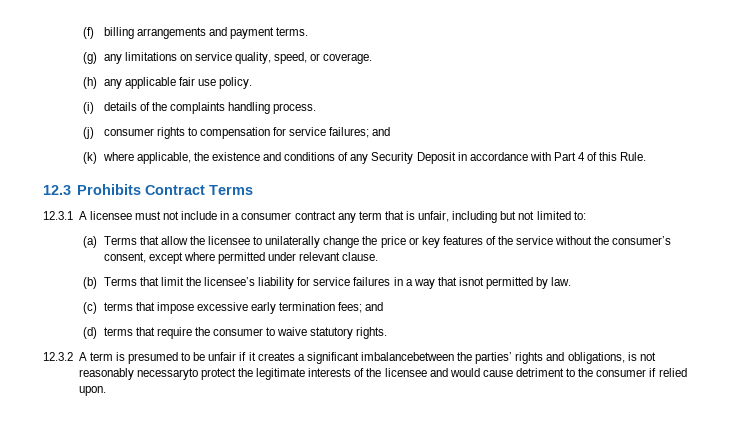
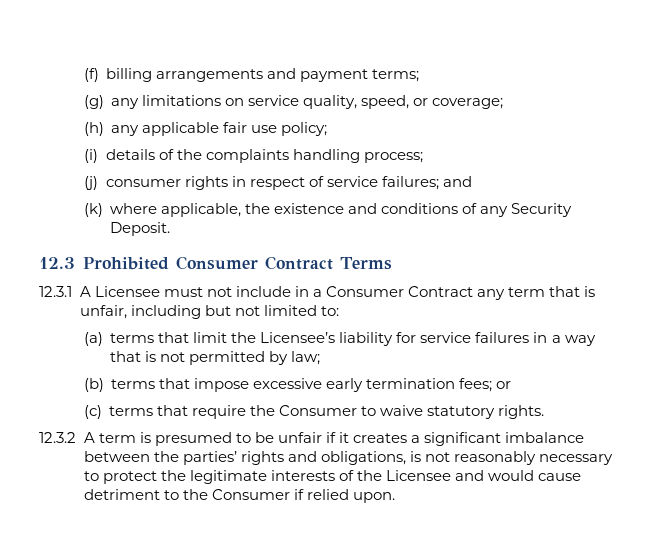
- (f) billing arrangements and payment terms.
+ (f) billing arrangements and payment terms;
- (g) any limitations on service quality, speed, or coverage.
+ (g) any limitations on service quality, speed, or coverage;
- (h) any applicable fair use policy.
+ (h) any applicable fair use policy;
- (i) details of the complaints handling process.
+ (i) details of the complaints handling process;
- (j) consumer rights to compensation for service failures; and
+ (j) consumer rights in respect of service failures; and
- (k) where applicable, the existence and conditions of any Security Deposit in accordance with Part 4 of this Rule.
+ (k) where applicable, the existence and conditions of any Security Deposit.
- 12.3 Prohibits Contract Terms
+ 12.3 Prohibited Consumer Contract Terms
- 12.3.1 A licensee must not include in a consumer contract any term that is unfair, including but not limited to:
+ 12.3.1 A Licensee must not include in a Consumer Contract any term that is unfair, including but not limited to:
- (a) Terms that allow the licensee to unilaterally change the price or key features of the service without the consumer’s consent, except where permitted under relevant clause.
- (b) Terms that limit the licensee’s liability for service failures in a way that isnot permitted by law.
- (c) terms that impose excessive early termination fees; and
- (d) terms that require the consumer to waive statutory rights.
+ (a) terms that limit the Licensee’s liability for service failures in a way that is not permitted by law;
+ (b) terms that impose excessive early termination fees; or
+ (c) terms that require the Consumer to waive statutory rights.
- 12.3.2 A term is presumed to be unfair if it creates a significant imbalancebetween the parties’ rights and obligations, is not reasonably necessaryto protect the legitimate interests of the licensee and would cause detriment to the consumer if relied upon.
+ 12.3.2 A term is presumed to be unfair if it creates a significant imbalance between the parties’ rights and obligations, is not reasonably necessary to protect the legitimate interests of the Licensee and would cause detriment to the Consumer if relied upon.

